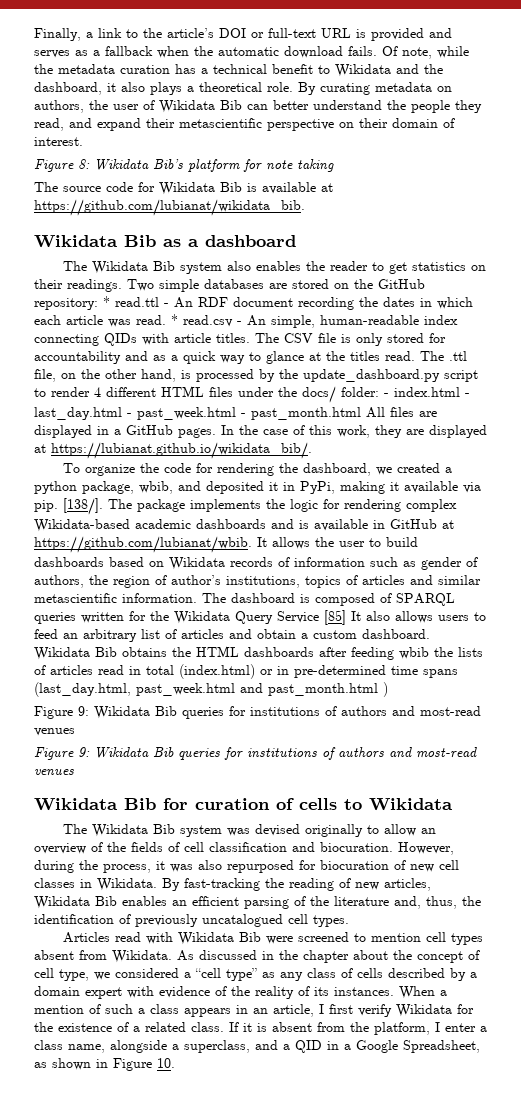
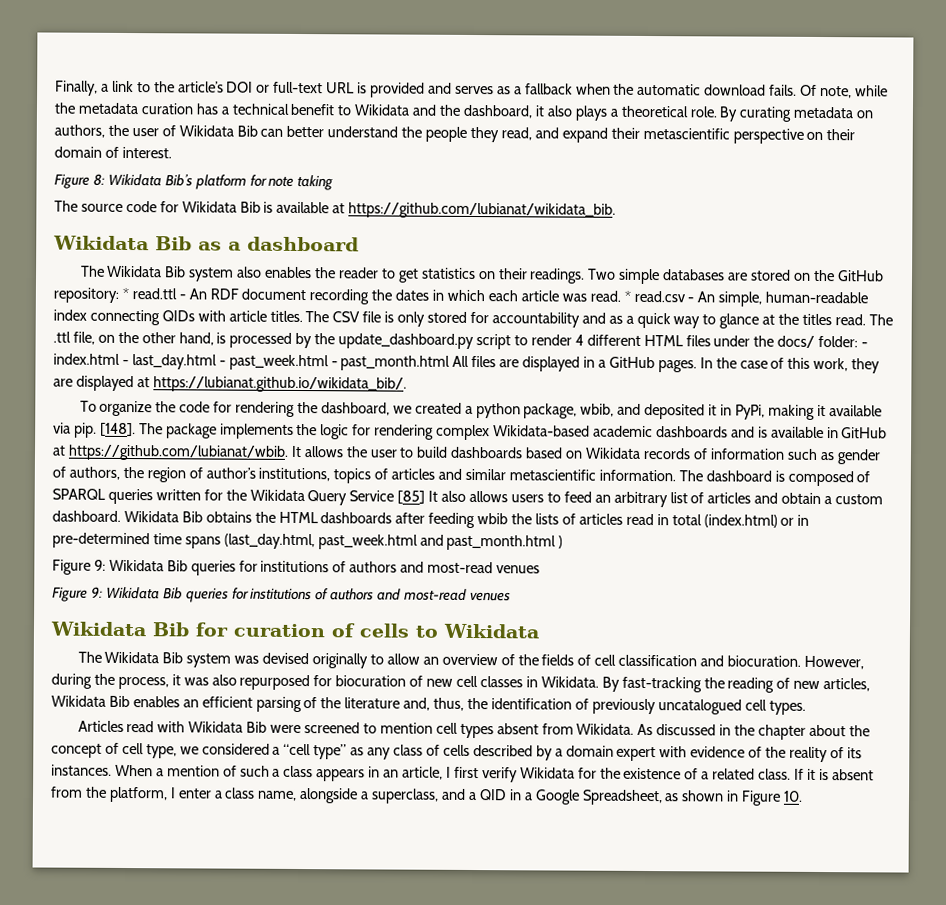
- [138/].
+ [148].

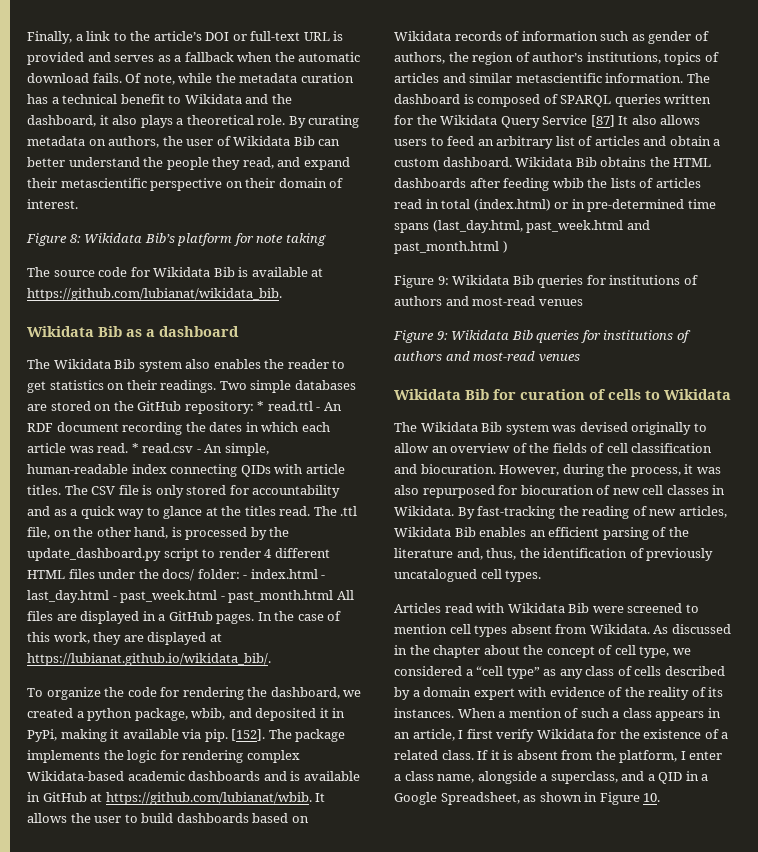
- [148].
+ [152].
- The dashboard is composed of SPARQL queries written for the Wikidata Query Service [85] It also allows users to feed an arbitrary list of articles and obtain a custom dashboard.
+ The dashboard is composed of SPARQL queries written for the Wikidata Query Service [87] It also allows users to feed an arbitrary list of articles and obtain a custom dashboard.

